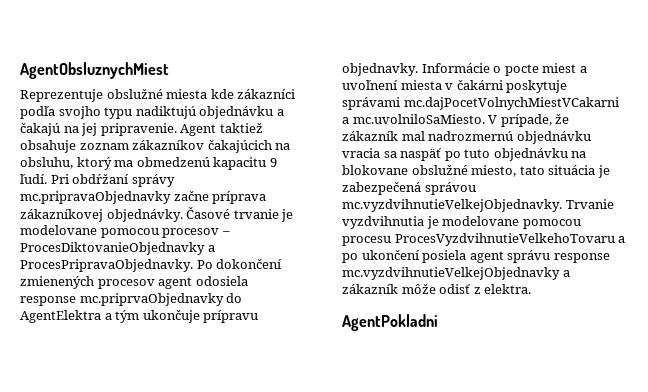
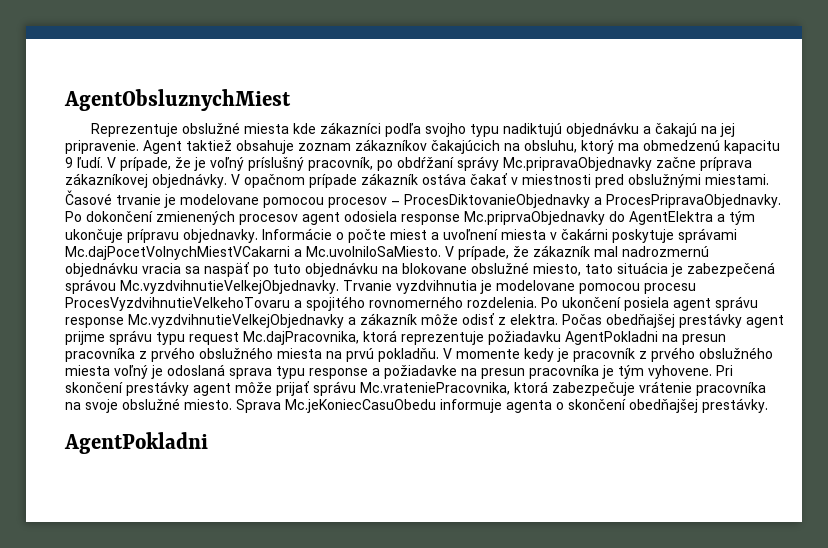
- Pri obdŕžaní správy mc.pripravaObjednavky začne príprava zákazníkovej objednávky.
+ V prípade, že je voľný príslušný pracovník, po obdŕžaní správy Mc.pripravaObjednavky začne príprava zákazníkovej objednávky.
+ V opačnom prípade zákazník ostáva čakať v miestnosti pred obslužnými miestami.
- Po dokončení zmienených procesov agent odosiela response mc.priprvaObjednavky do AgentElektra a tým ukončuje prípravu objednavky.
+ Po dokončení zmienených procesov agent odosiela response Mc.priprvaObjednavky do AgentElektra a tým ukončuje prípravu objednavky.
- Informácie o pocte miest a uvoľnení miesta v čakárni poskytuje správami mc.dajPocetVolnychMiestVCakarni a mc.uvolniloSaMiesto. V prípade, že zákazník mal nadrozmernú objednávku vracia sa naspäť po tuto objednávku na blokovane obslužné miesto, tato situácia je zabezpečená správou mc.vyzdvihnutieVelkejObjednavky. Trvanie vyzdvihnutia je modelovane pomocou procesu ProcesVyzdvihnutieVelkehoTovaru a po ukončení posiela agent správu response mc.vyzdvihnutieVelkejObjednavky a zákazník môže odisť z elektra.
+ Informácie o počte miest a uvoľnení miesta v čakárni poskytuje správami Mc.dajPocetVolnychMiestVCakarni a Mc.uvolniloSaMiesto. V prípade, že zákazník mal nadrozmernú objednávku vracia sa naspäť po tuto objednávku na blokovane obslužné miesto, tato situácia je zabezpečená správou Mc.vyzdvihnutieVelkejObjednavky. Trvanie vyzdvihnutia je modelovane pomocou procesu ProcesVyzdvihnutieVelkehoTovaru a spojitého rovnomerného rozdelenia. Po ukončení posiela agent správu response Mc.vyzdvihnutieVelkejObjednavky a zákazník môže odisť z elektra. Počas obedňajšej prestávky agent prijme správu typu request Mc.dajPracovnika, ktorá reprezentuje požiadavku AgentPokladni na presun pracovníka z prvého obslužného miesta na prvú pokladňu. V momente kedy je pracovník z prvého obslužného miesta voľný je odoslaná sprava typu response a požiadavke na presun pracovníka je tým vyhovene. Pri skončení prestávky agent môže prijať správu Mc.vrateniePracovnika, ktorá zabezpečuje vrátenie pracovníka na svoje obslužné miesto. Sprava Mc.jeKoniecCasuObedu informuje agenta o skončení obedňajšej prestávky.

